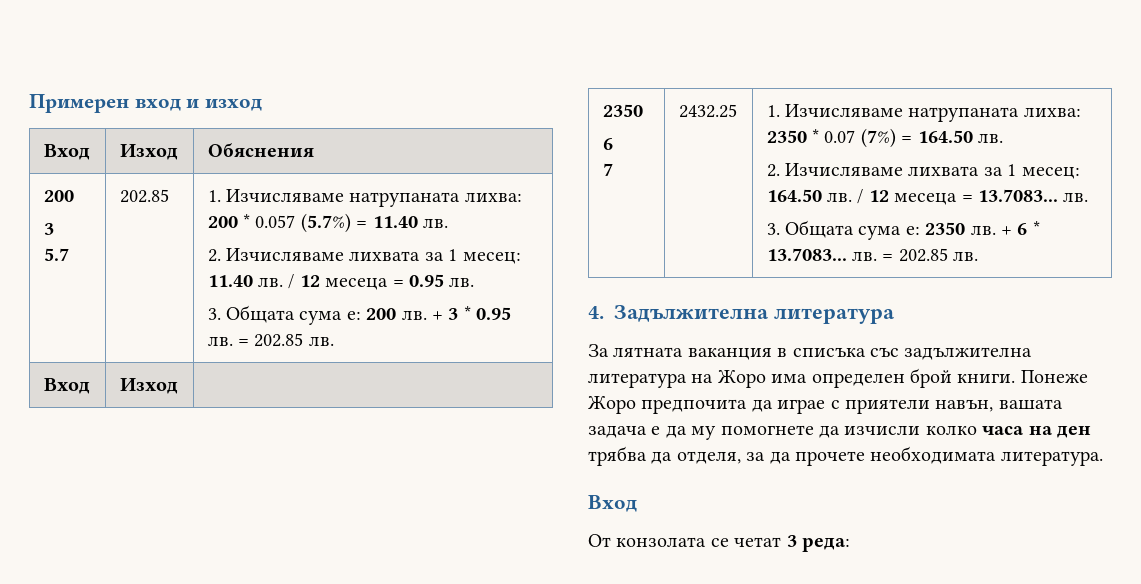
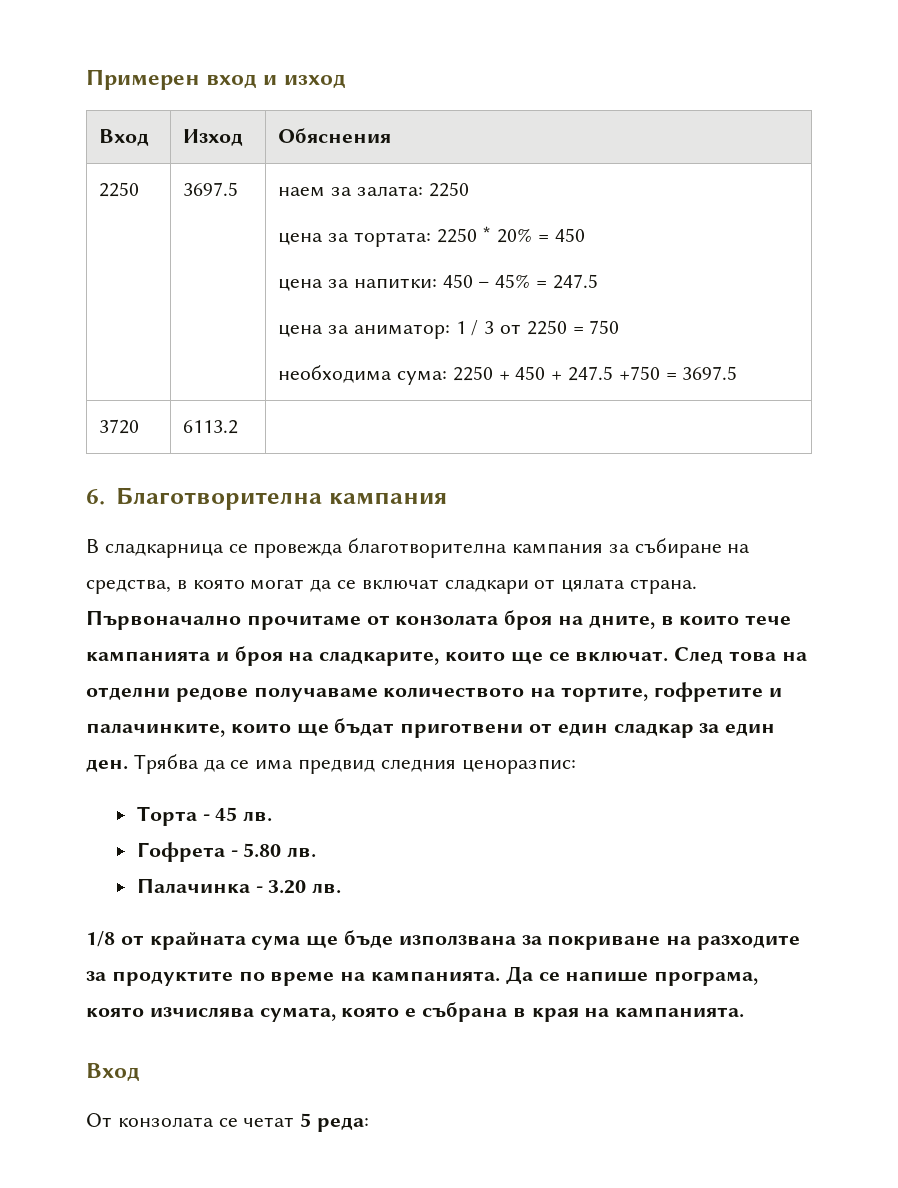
  Вход | Изход | Обяснения
- 200
- 3
- 5.7 | 202.85 | 1. Изчисляваме натрупаната лихва: 200 * 0.057 (5.7%) = 11.40 лв.
- 2. Изчисляваме лихвата за 1 месец: 11.40 лв. / 12 месеца = 0.95 лв.
- 3. Общата сума е: 200 лв. + 3 * 0.95 лв. = 202.85 лв.
- Вход | Изход |
- 2350
- 6
- 7 | 2432.25 | 1. Изчисляваме натрупаната лихва: 2350 * 0.07 (7%) = 164.50 лв.
- 2. Изчисляваме лихвата за 1 месец: 164.50 лв. / 12 месеца = 13.7083... лв.
- 3. Общата сума е: 2350 лв. + 6 * 13.7083... лв. = 202.85 лв.
- 4. Задължителна литература
- За лятната ваканция в списъка със задължителна литература на Жоро има определен брой книги. Понеже Жоро предпочита да играе с приятели навън, вашата задача е да му помогнете да изчисли колко часа на ден трябва да отделя, за да прочете необходимата литература.
+ 2250 | 3697.5 | наем за залата: 2250
+ цена за тортата: 2250 * 20% = 450
+ цена за напитки: 450 – 45% = 247.5
+ цена за аниматор: 1 / 3 от 2250 = 750
+ необходима сума: 2250 + 450 + 247.5 +750 = 3697.5
+ 3720 | 6113.2 |
+ 6. Благотворителна кампания
+ В сладкарница се провежда благотворителна кампания за събиране на средства, в която могат да се включат сладкари от цялата страна. Първоначално прочитаме от конзолата броя на дните, в които тече кампанията и броя на сладкарите, които ще се включат. След това на отделни редове получаваме количеството на тортите, гофретите и палачинките, които ще бъдат приготвени от един сладкар за един ден. Трябва да се има предвид следния ценоразпис:
+ Торта - 45 лв.
+ Гофрета - 5.80 лв.
+ Палачинка - 3.20 лв.
+ 1/8 от крайната сума ще бъде използвана за покриване на разходите за продуктите по време на кампанията. Да се напише програма, която изчислява сумата, която е събрана в края на кампанията.
- От конзолата се четат 3 реда:
+ От конзолата се четат 5 реда:

